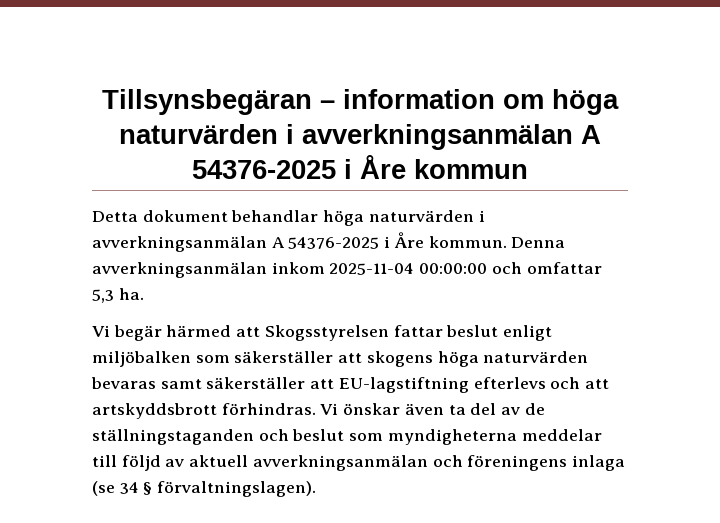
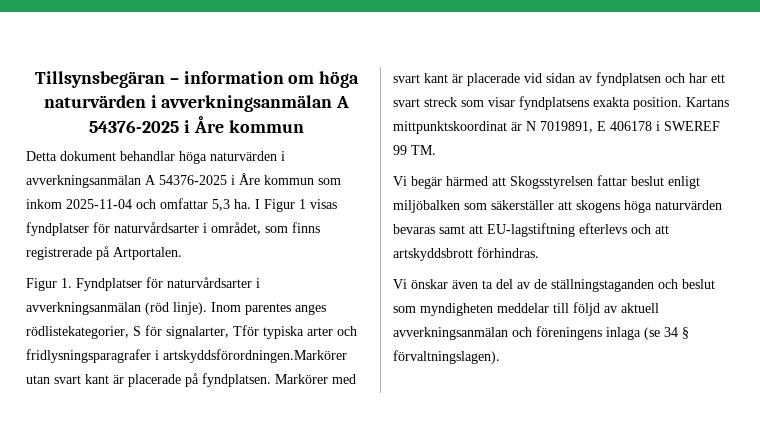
- Detta dokument behandlar höga naturvärden i avverkningsanmälan A 54376-2025 i Åre kommun. Denna avverkningsanmälan inkom 2025-11-04 00:00:00 och omfattar 5,3 ha.
+ Detta dokument behandlar höga naturvärden i avverkningsanmälan A 54376-2025 i Åre kommun som inkom 2025-11-04 och omfattar 5,3 ha. I Figur 1 visas fyndplatser för naturvårdsarter i området, som finns registrerade på Artportalen.
+ Figur 1. Fyndplatser för naturvårdsarter i avverkningsanmälan (röd linje). Inom parentes anges rödlistekategorier, S för signalarter, Tför typiska arter och fridlysningsparagrafer i artskyddsförordningen.Markörer utan svart kant är placerade på fyndplatsen. Markörer med svart kant är placerade vid sidan av fyndplatsen och har ett svart streck som visar fyndplatsens exakta position. Kartans mittpunktskoordinat är N 7019891, E 406178 i SWEREF 99 TM.
- Vi begär härmed att Skogsstyrelsen fattar beslut enligt miljöbalken som säkerställer att skogens höga naturvärden bevaras samt säkerställer att EU-lagstiftning efterlevs och att artskyddsbrott förhindras. Vi önskar även ta del av de ställningstaganden och beslut som myndigheterna meddelar till följd av aktuell avverkningsanmälan och föreningens inlaga (se 34 § förvaltningslagen).
+ Vi begär härmed att Skogsstyrelsen fattar beslut enligt miljöbalken som säkerställer att skogens höga naturvärden bevaras samt att EU-lagstiftning efterlevs och att artskyddsbrott förhindras.
+ Vi önskar även ta del av de ställningstaganden och beslut som myndigheten meddelar till följd av aktuell avverkningsanmälan och föreningens inlaga (se 34 § förvaltningslagen).

